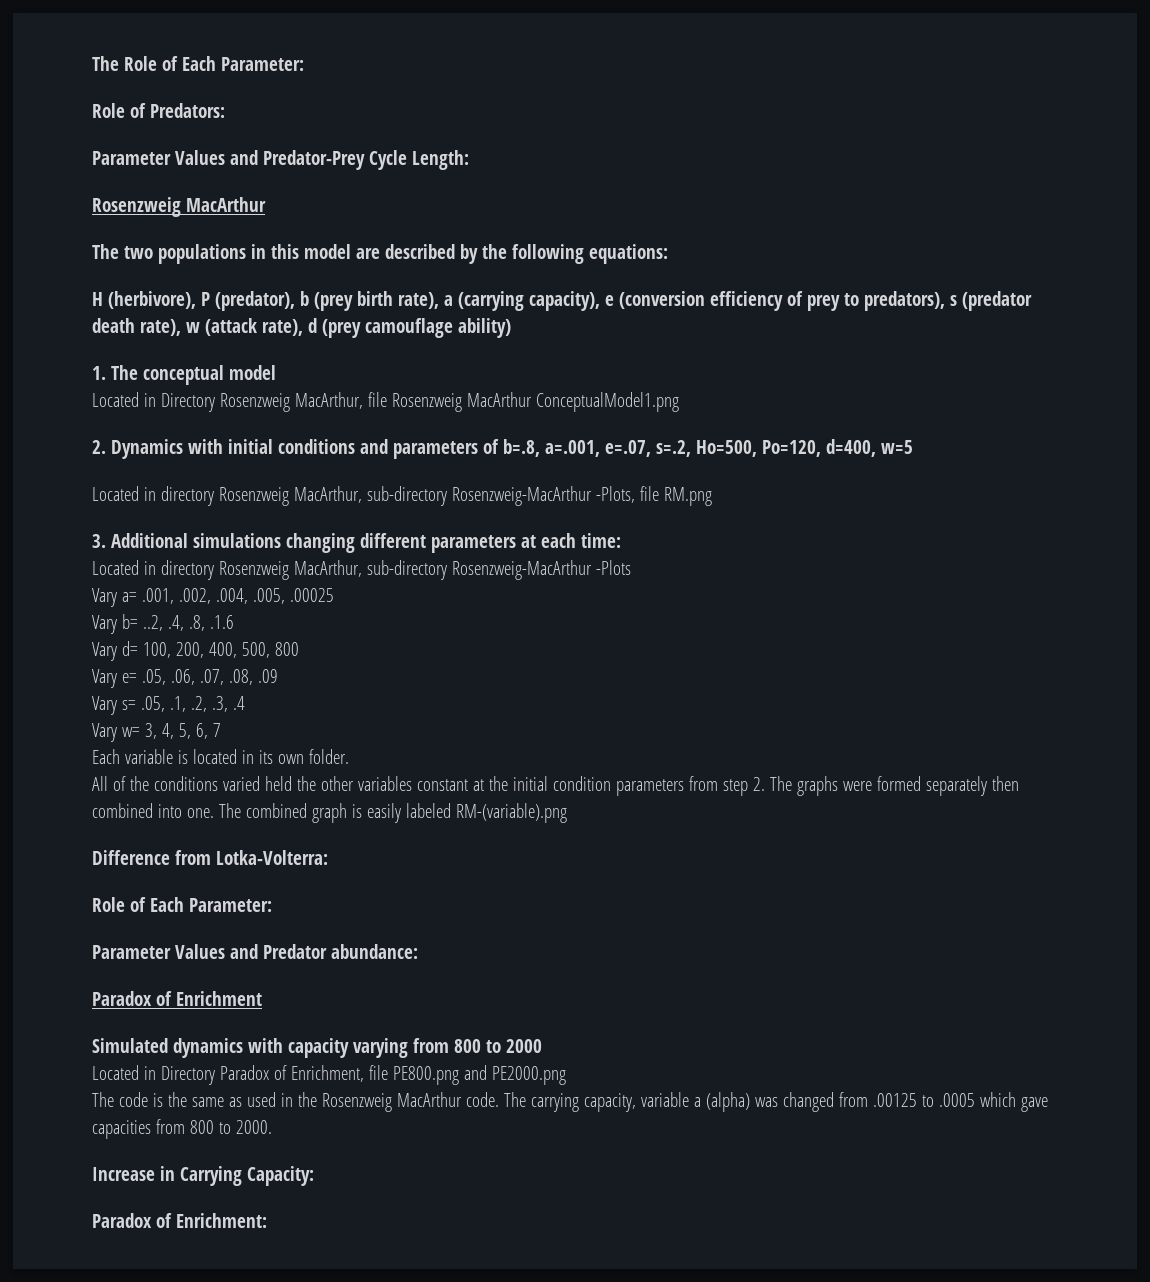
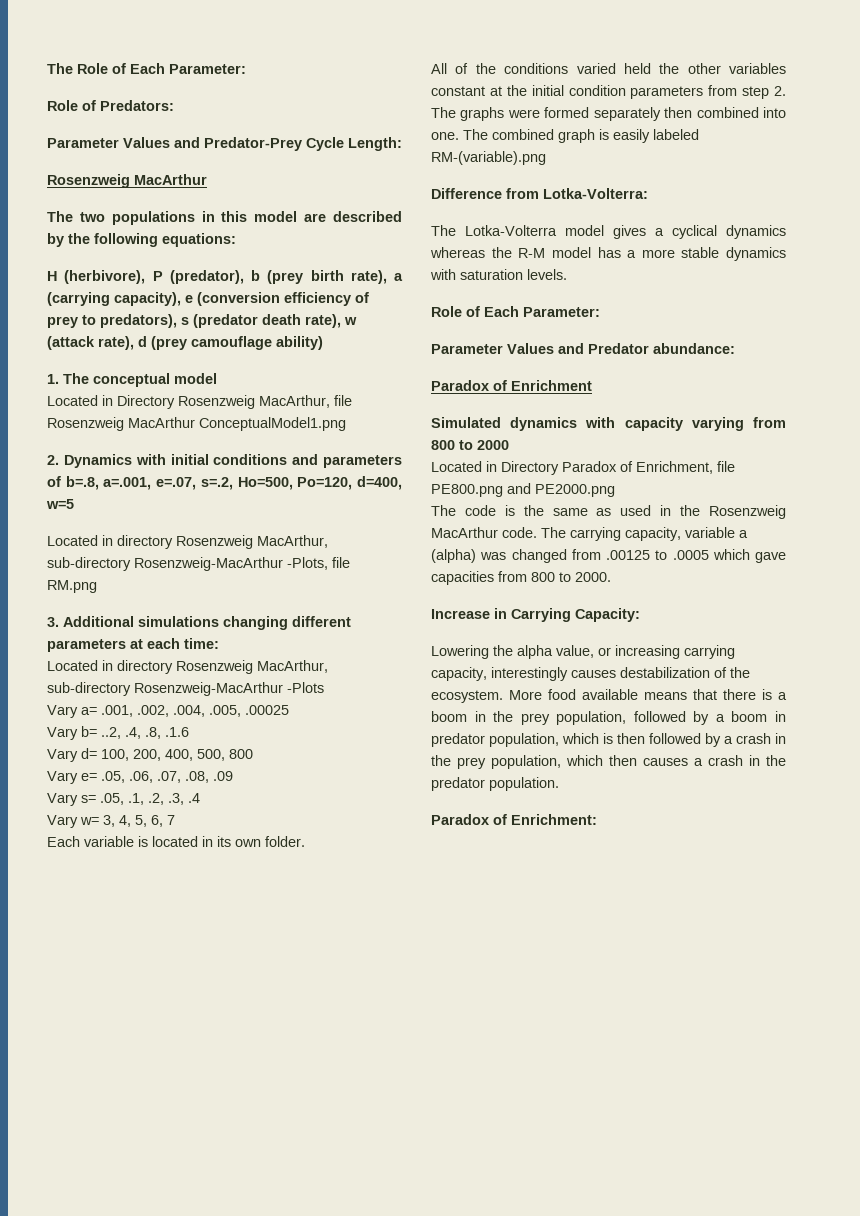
+ The Lotka-Volterra model gives a cyclical dynamics whereas the R-M model has a more stable dynamics with saturation levels.
+ Lowering the alpha value, or increasing carrying capacity, interestingly causes destabilization of the ecosystem. More food available means that there is a boom in the prey population, followed by a boom in predator population, which is then followed by a crash in the prey population, which then causes a crash in the predator population.

